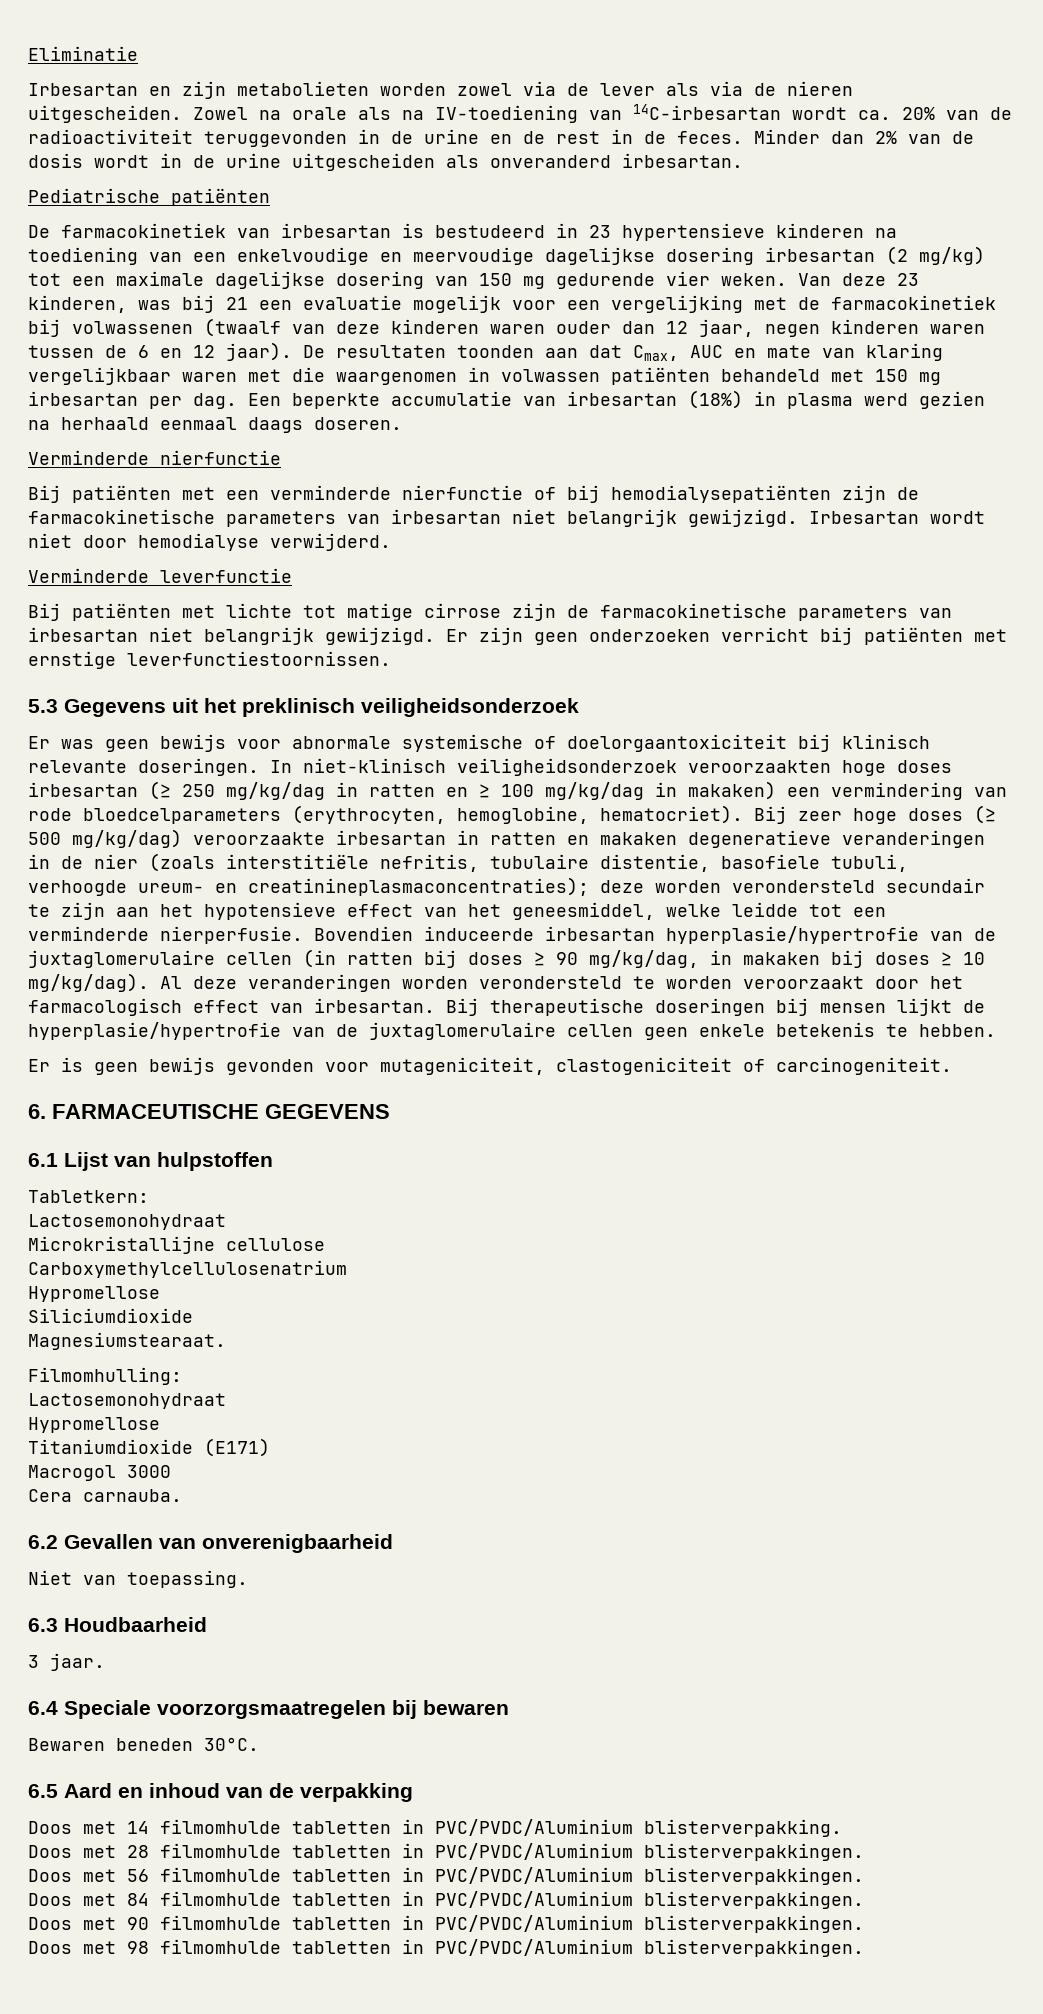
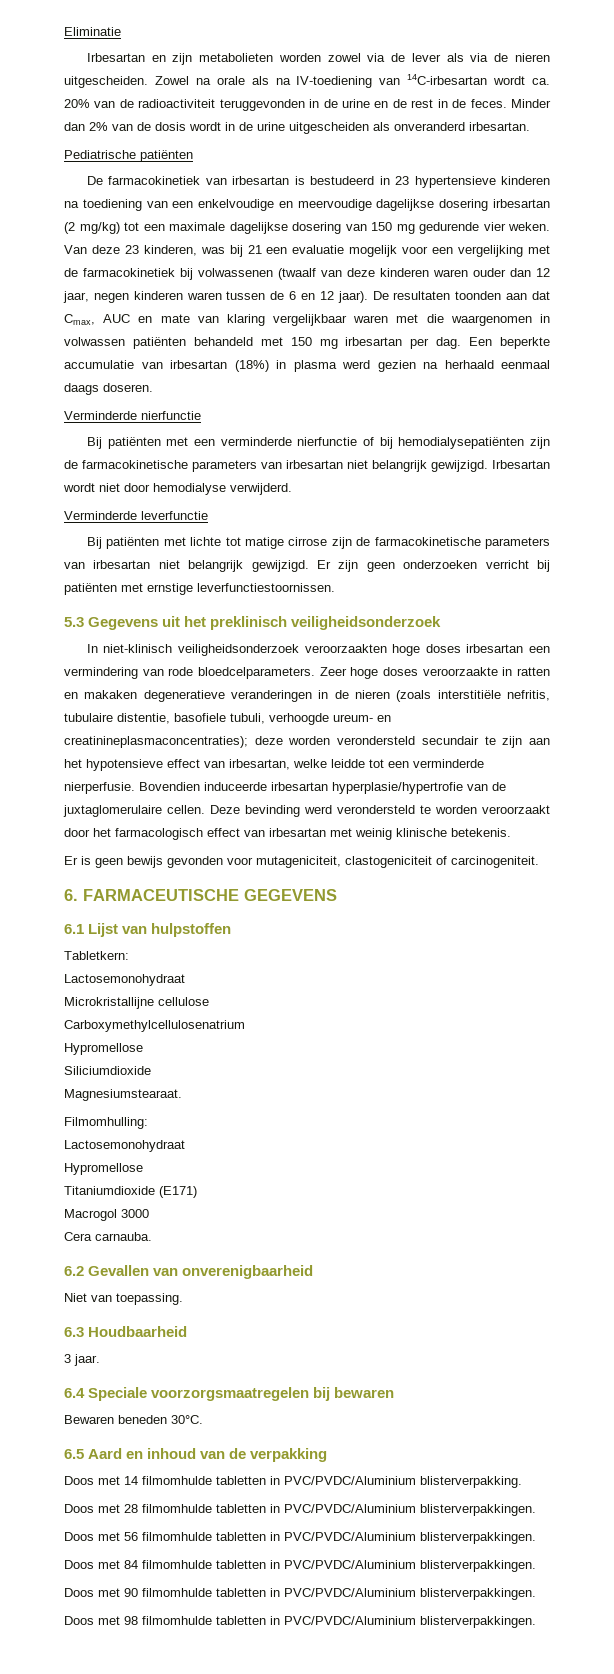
- Er was geen bewijs voor abnormale systemische of doelorgaantoxiciteit bij klinisch relevante doseringen. In niet-klinisch veiligheidsonderzoek veroorzaakten hoge doses irbesartan (≥ 250 mg/kg/dag in ratten en ≥ 100 mg/kg/dag in makaken) een vermindering van rode bloedcelparameters (erythrocyten, hemoglobine, hematocriet). Bij zeer hoge doses (≥ 500 mg/kg/dag) veroorzaakte irbesartan in ratten en makaken degeneratieve veranderingen in de nier (zoals interstitiële nefritis, tubulaire distentie, basofiele tubuli, verhoogde ureum- en creatinineplasmaconcentraties); deze worden verondersteld secundair te zijn aan het hypotensieve effect van het geneesmiddel, welke leidde tot een verminderde nierperfusie.
+ In niet-klinisch veiligheidsonderzoek veroorzaakten hoge doses irbesartan een vermindering van rode bloedcelparameters. Zeer hoge doses veroorzaakte in ratten en makaken degeneratieve veranderingen in de nieren (zoals interstitiële nefritis, tubulaire distentie, basofiele tubuli, verhoogde ureum- en creatinineplasmaconcentraties); deze worden verondersteld secundair te zijn aan het hypotensieve effect van irbesartan, welke leidde tot een verminderde nierperfusie.
- Bovendien induceerde irbesartan hyperplasie/hypertrofie van de juxtaglomerulaire cellen (in ratten bij doses ≥ 90 mg/kg/dag, in makaken bij doses ≥ 10 mg/kg/dag). Al deze veranderingen worden verondersteld te worden veroorzaakt door het farmacologisch effect van irbesartan. Bij therapeutische doseringen bij mensen lijkt de hyperplasie/hypertrofie van de juxtaglomerulaire cellen geen enkele betekenis te hebben.
+ Bovendien induceerde irbesartan hyperplasie/hypertrofie van de juxtaglomerulaire cellen. Deze bevinding werd verondersteld te worden veroorzaakt door het farmacologisch effect van irbesartan met weinig klinische betekenis.

